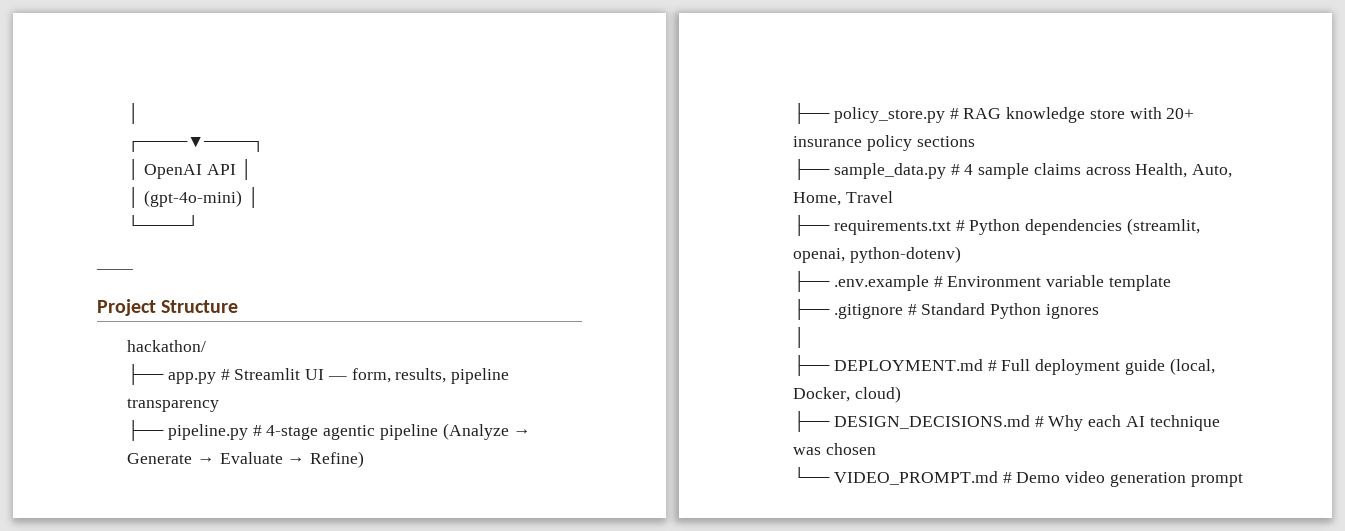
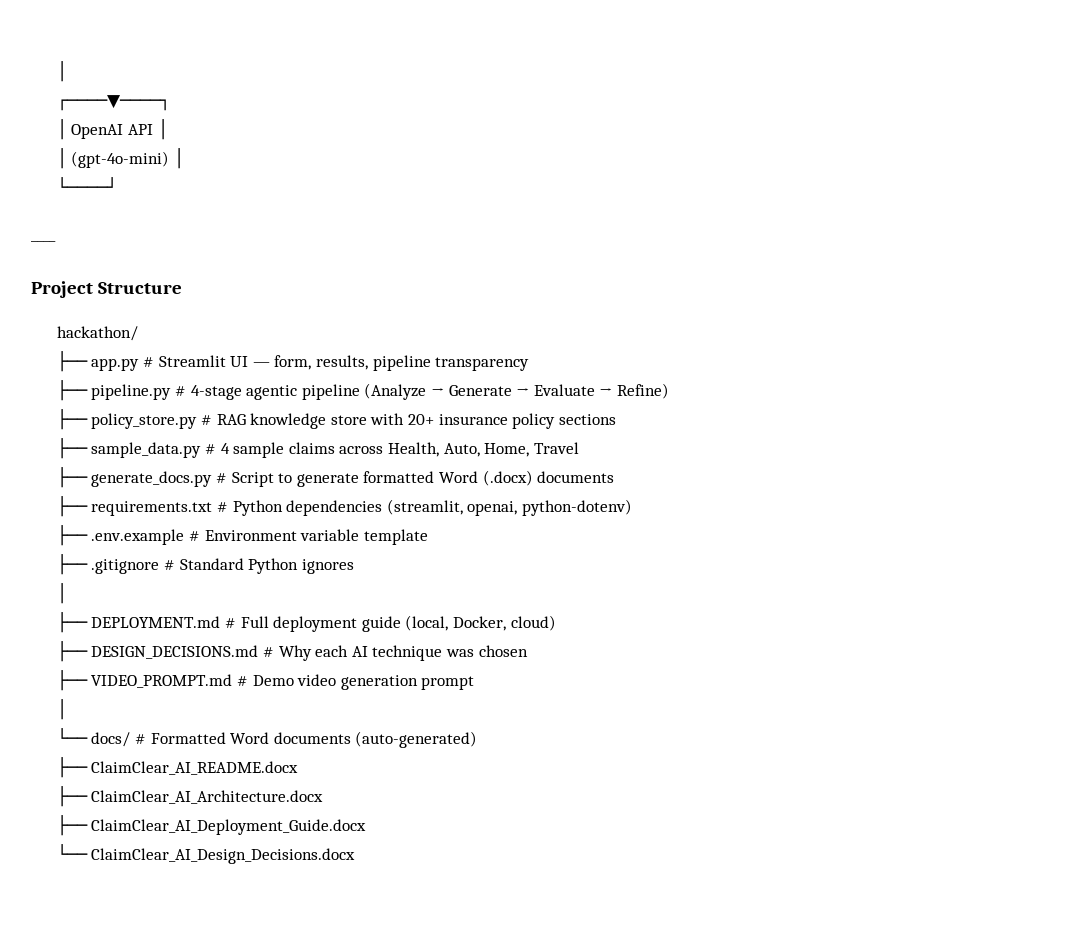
+ ├── generate_docs.py # Script to generate formatted Word (.docx) documents
- └── VIDEO_PROMPT.md # Demo video generation prompt
+ ├── VIDEO_PROMPT.md # Demo video generation prompt
+ │
+ └── docs/ # Formatted Word documents (auto-generated)
+ ├── ClaimClear_AI_README.docx
+ ├── ClaimClear_AI_Architecture.docx
+ ├── ClaimClear_AI_Deployment_Guide.docx
+ └── ClaimClear_AI_Design_Decisions.docx

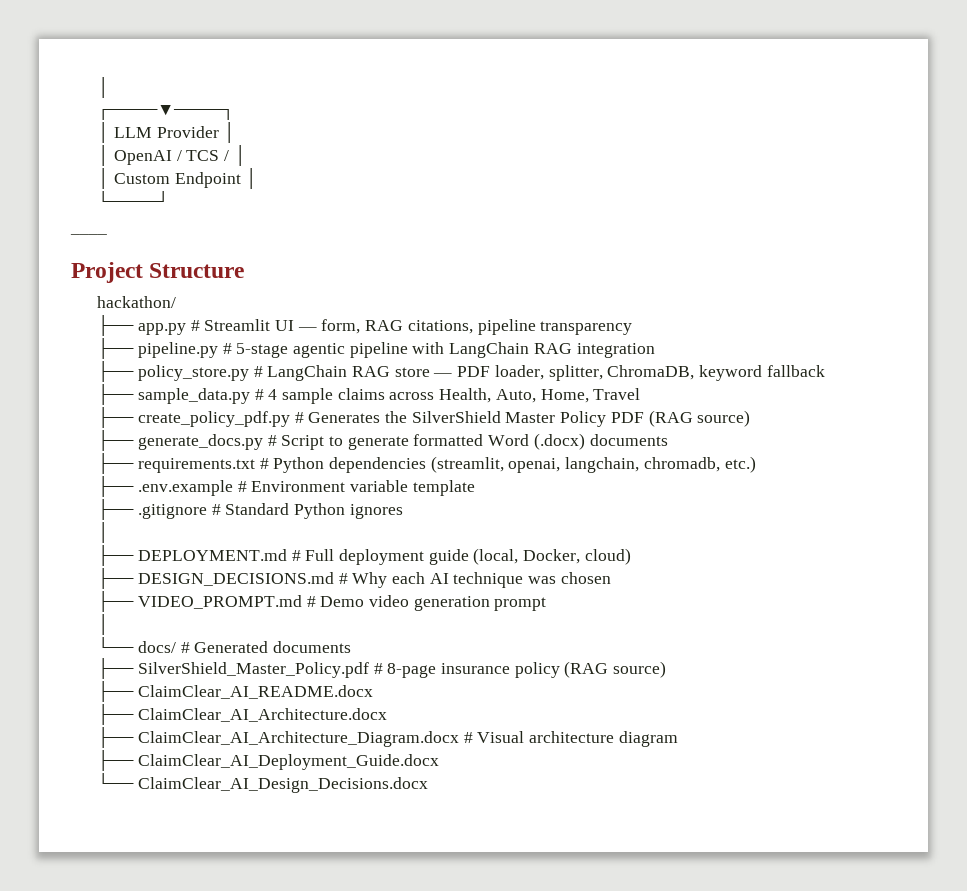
- │ OpenAI API │
- │ (gpt-4o-mini) │
+ │ LLM Provider │
+ │ OpenAI / TCS / │
+ │ Custom Endpoint │
- ├── app.py # Streamlit UI — form, results, pipeline transparency
+ ├── app.py # Streamlit UI — form, RAG citations, pipeline transparency
- ├── pipeline.py # 4-stage agentic pipeline (Analyze → Generate → Evaluate → Refine)
- ├── policy_store.py # RAG knowledge store with 20+ insurance policy sections
+ ├── pipeline.py # 5-stage agentic pipeline with LangChain RAG integration
+ ├── policy_store.py # LangChain RAG store — PDF loader, splitter, ChromaDB, keyword fallback
+ ├── create_policy_pdf.py # Generates the SilverShield Master Policy PDF (RAG source)
- ├── requirements.txt # Python dependencies (streamlit, openai, python-dotenv)
+ ├── requirements.txt # Python dependencies (streamlit, openai, langchain, chromadb, etc.)
- └── docs/ # Formatted Word documents (auto-generated)
+ └── docs/ # Generated documents
+ ├── SilverShield_Master_Policy.pdf # 8-page insurance policy (RAG source)
  ├── ClaimClear_AI_README.docx
  ├── ClaimClear_AI_Architecture.docx
+ ├── ClaimClear_AI_Architecture_Diagram.docx # Visual architecture diagram

